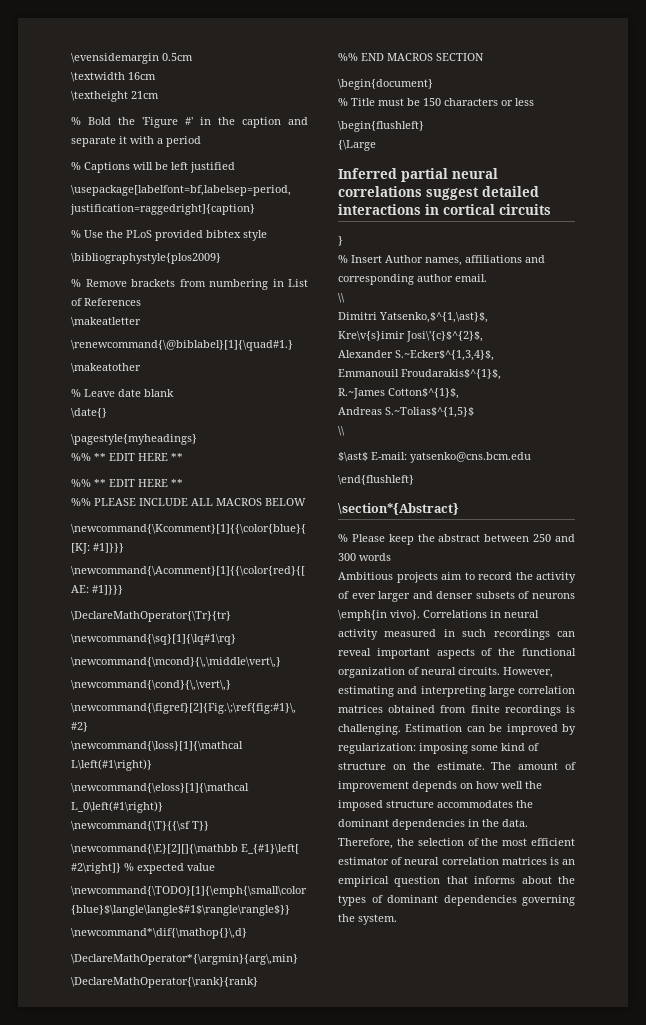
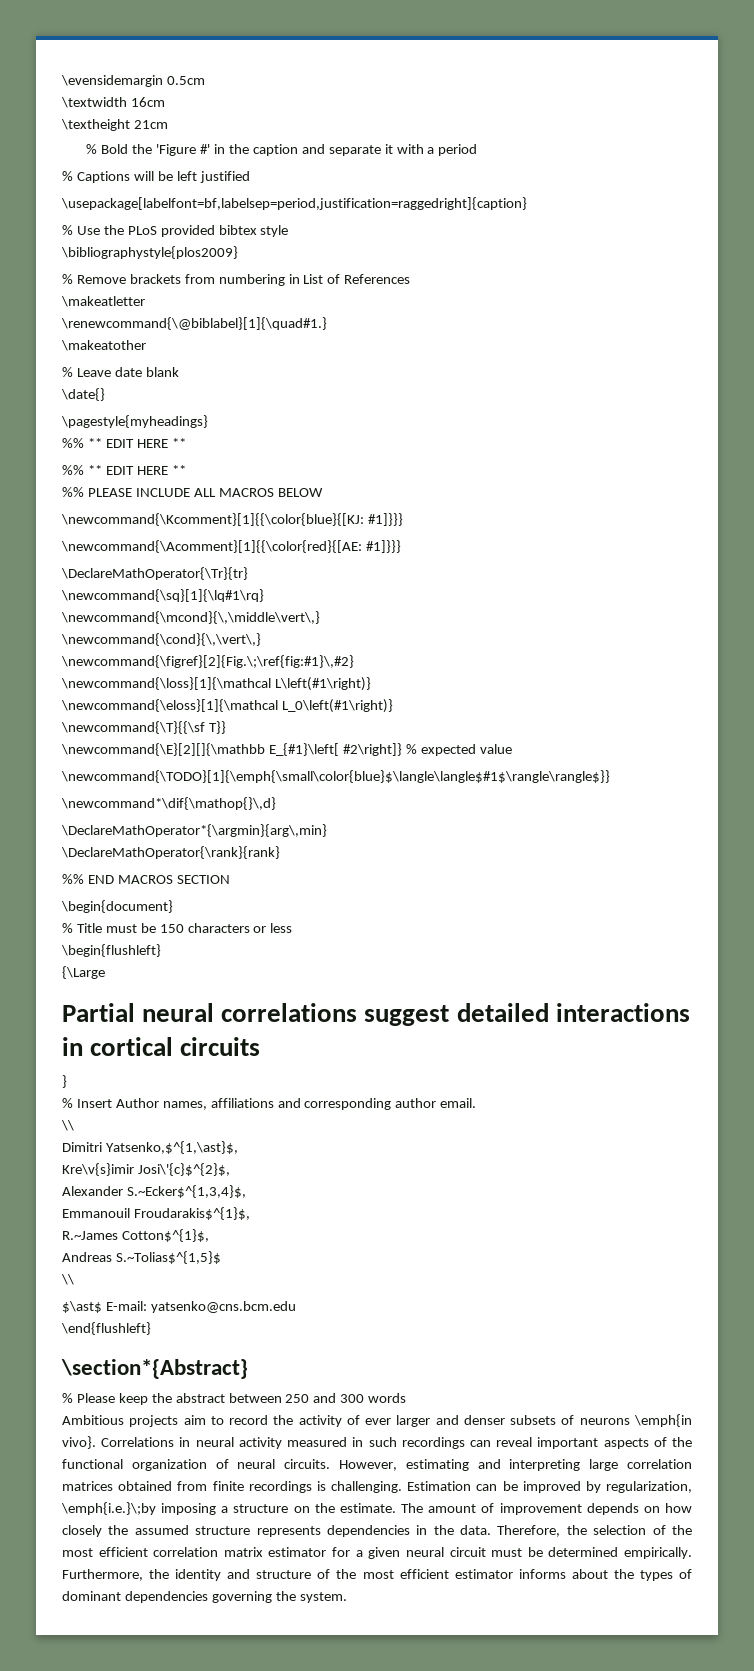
- Inferred partial neural correlations suggest detailed interactions in cortical circuits
+ Partial neural correlations suggest detailed interactions in cortical circuits
- Estimation can be improved by regularization: imposing some kind of structure on the estimate.
+ Estimation can be improved by regularization, \emph{i.e.}\;by imposing a structure on the estimate.
- The amount of improvement depends on how well the imposed structure accommodates the dominant dependencies in the data.
+ The amount of improvement depends on how closely the assumed structure represents dependencies in the data.
- Therefore, the selection of the most efficient estimator of neural correlation matrices is an empirical question that informs about the types of dominant dependencies governing the system.
+ Therefore, the selection of the most efficient correlation matrix estimator for a given neural circuit must be determined empirically. Furthermore, the identity and structure of the most efficient estimator informs about the types of dominant dependencies governing the system.

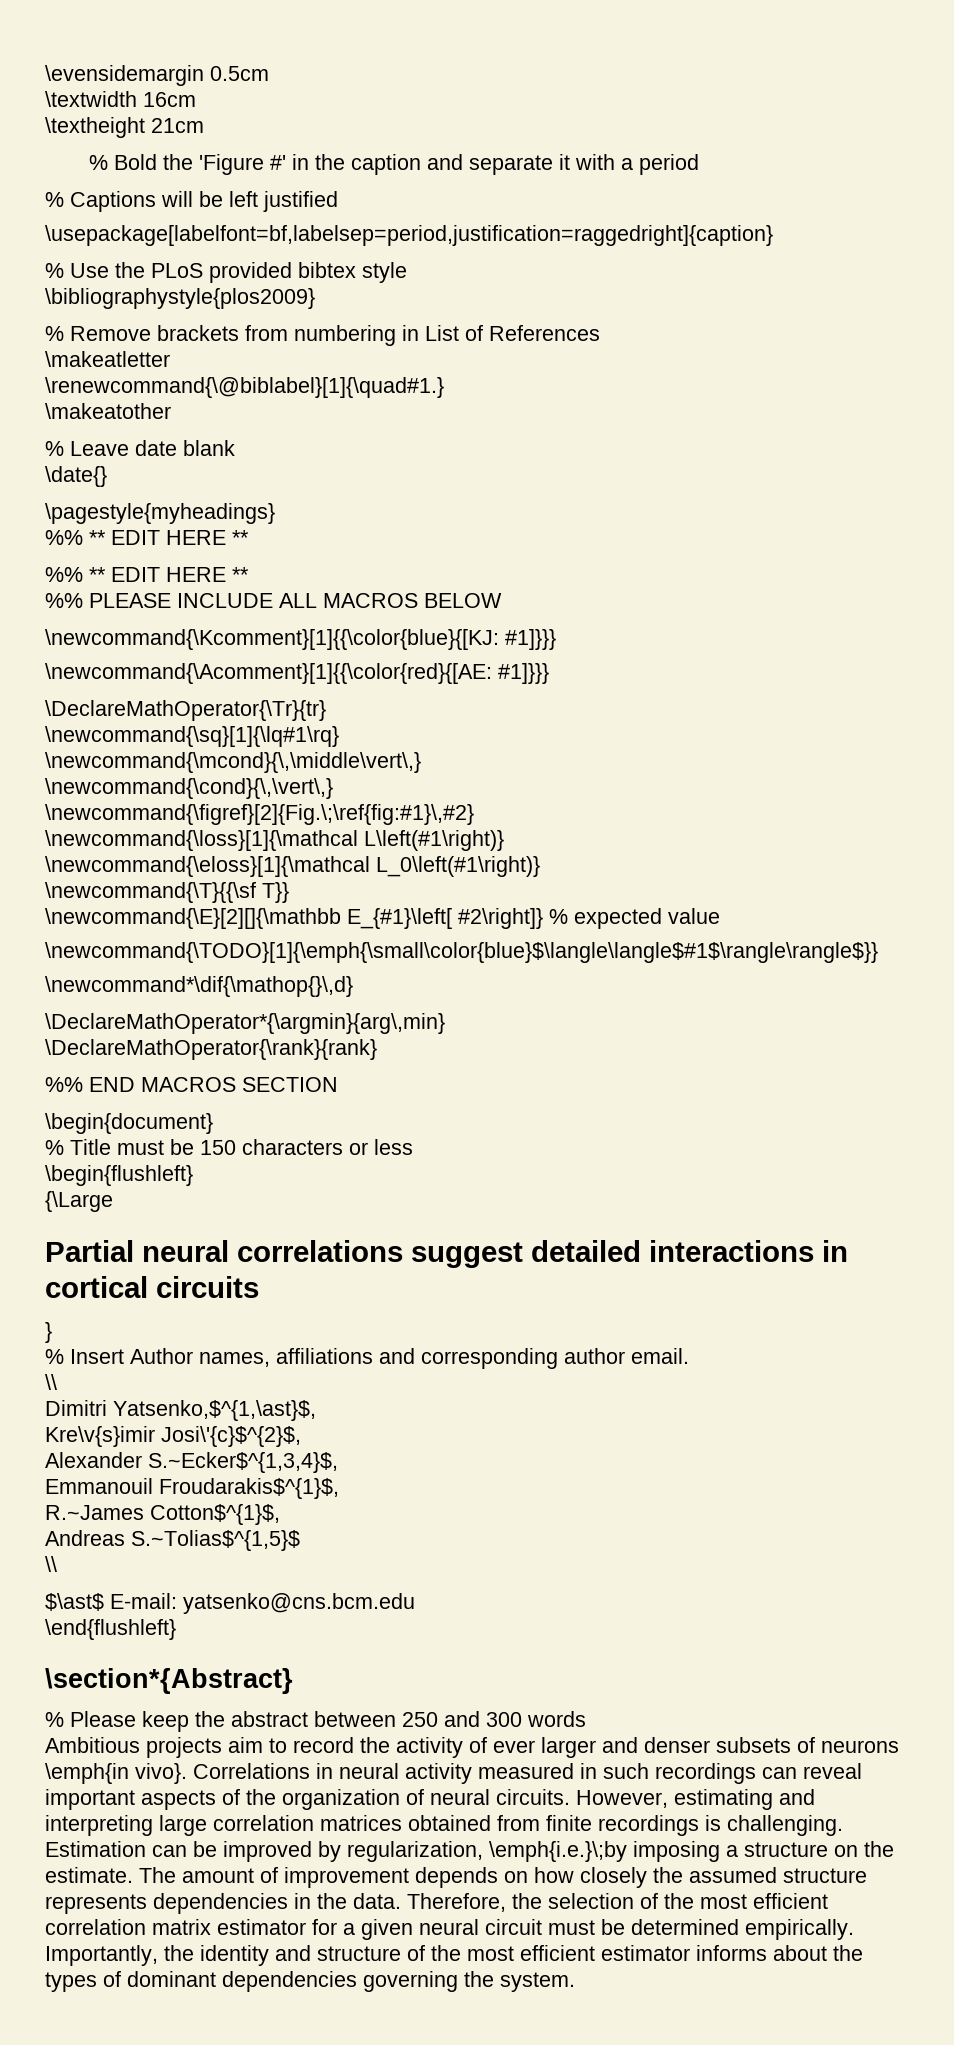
- Correlations in neural activity measured in such recordings can reveal important aspects of the functional organization of neural circuits.
+ Correlations in neural activity measured in such recordings can reveal important aspects of the organization of neural circuits.
- Furthermore, the identity and structure of the most efficient estimator informs about the types of dominant dependencies governing the system.
+ Importantly, the identity and structure of the most efficient estimator informs about the types of dominant dependencies governing the system.

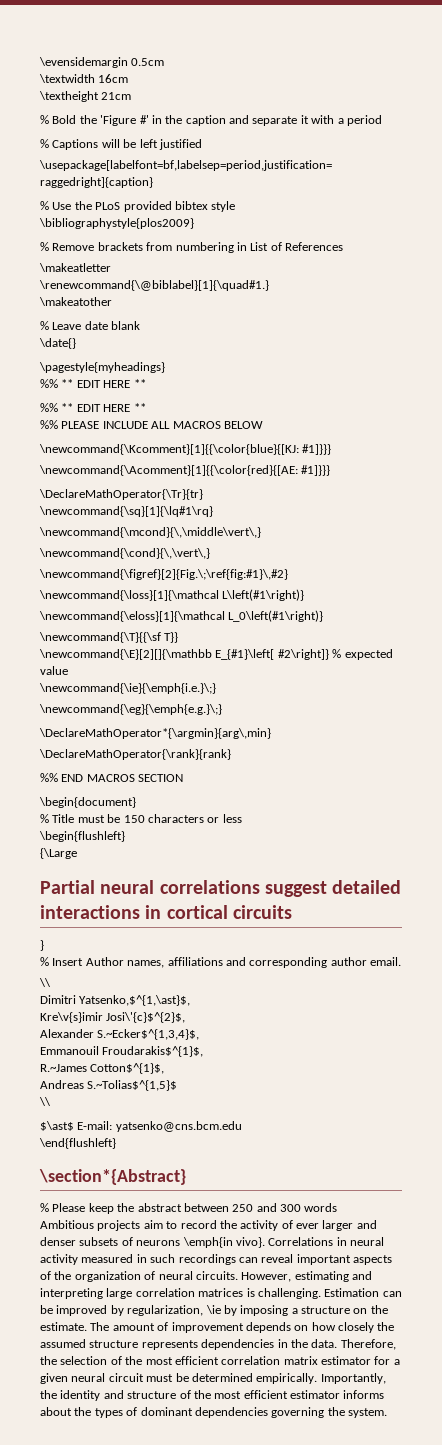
- \newcommand{\TODO}[1]{\emph{\small\color{blue}$\langle\langle$#1$\rangle\rangle$}}
- \newcommand*\dif{\mathop{}\,d}
+ \newcommand{\ie}{\emph{i.e.}\;}
+ \newcommand{\eg}{\emph{e.g.}\;}
- However, estimating and interpreting large correlation matrices obtained from finite recordings is challenging.
+ However, estimating and interpreting large correlation matrices is challenging.
- Estimation can be improved by regularization, \emph{i.e.}\;by imposing a structure on the estimate.
+ Estimation can be improved by regularization, \ie by imposing a structure on the estimate.

